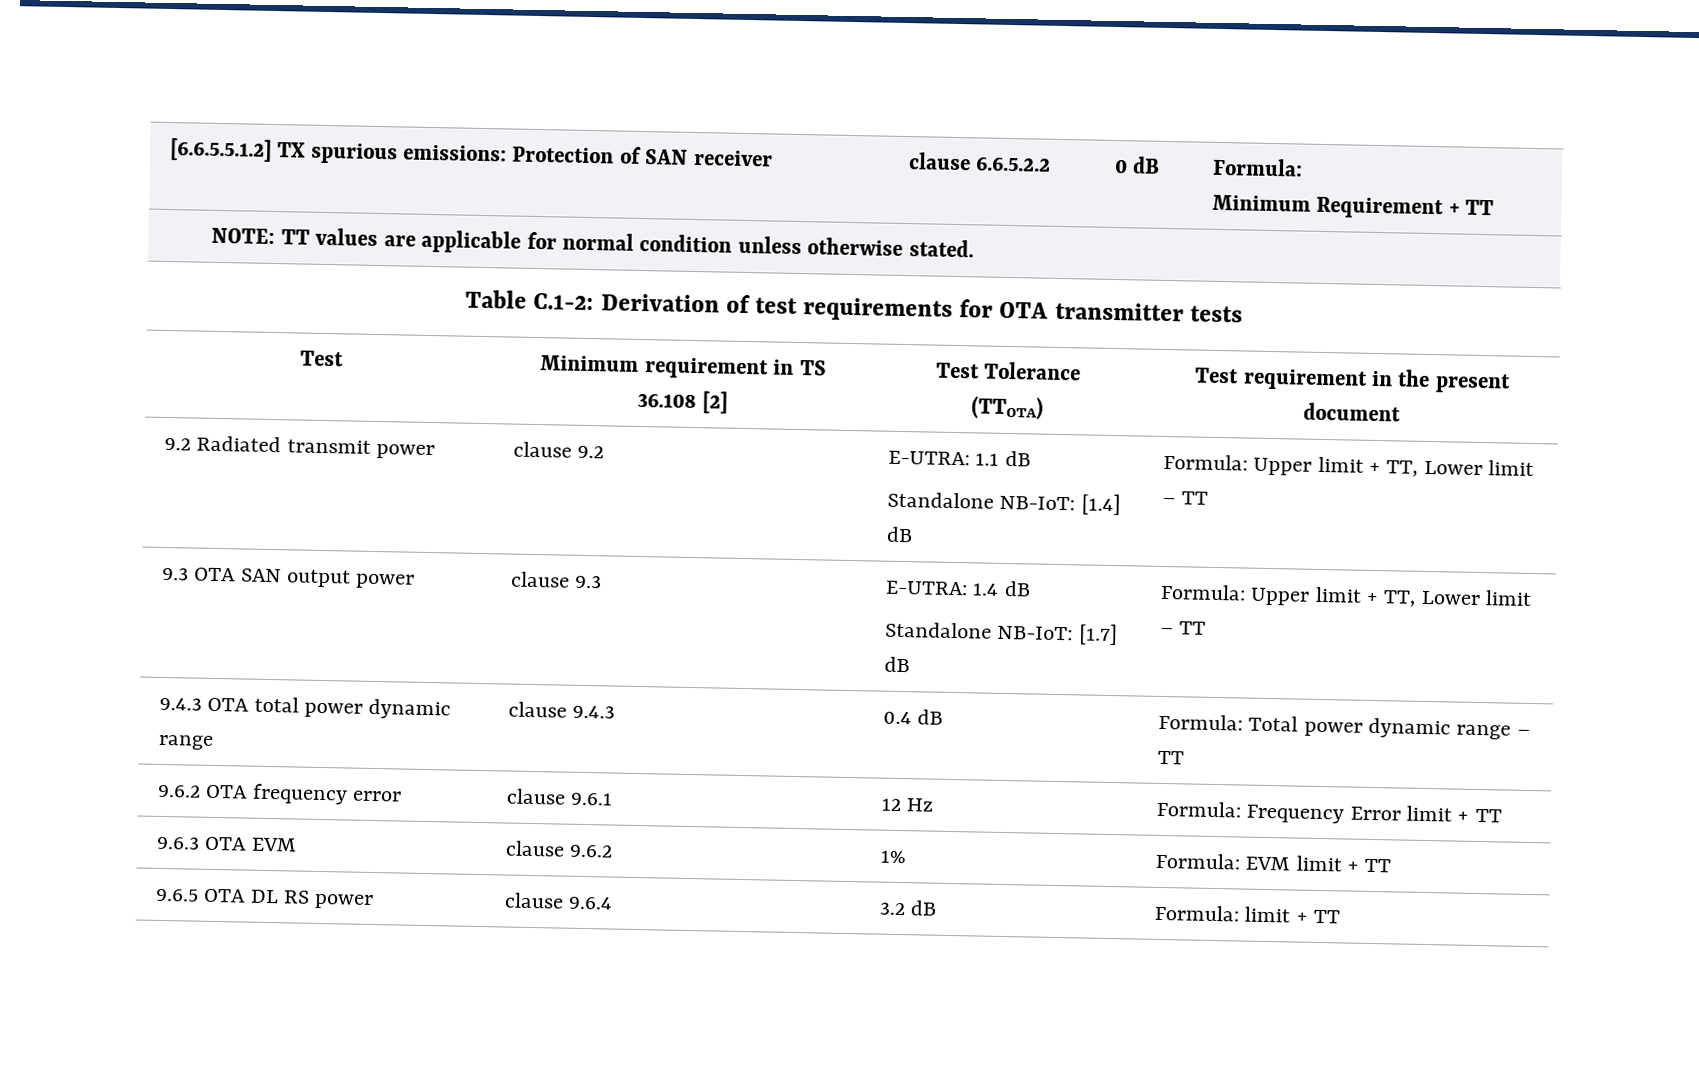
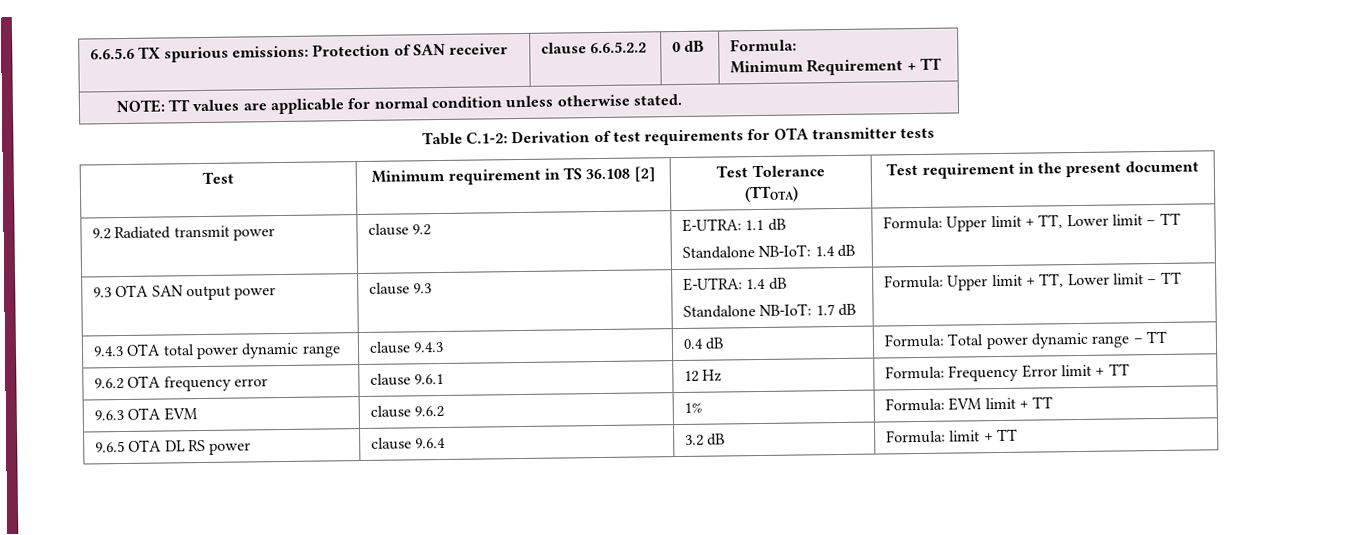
- [6.6.5.5.1.2] TX spurious emissions: Protection of SAN receiver | clause 6.6.5.2.2 | 0 dB | Formula:
+ 6.6.5.6 TX spurious emissions: Protection of SAN receiver | clause 6.6.5.2.2 | 0 dB | Formula:
  9.2 Radiated transmit power | clause 9.2 | E-UTRA: 1.1 dB
- Standalone NB-IoT: [1.4] dB | Formula: Upper limit + TT, Lower limit – TT
+ Standalone NB-IoT: 1.4 dB | Formula: Upper limit + TT, Lower limit – TT
  9.3 OTA SAN output power | clause 9.3 | E-UTRA: 1.4 dB
- Standalone NB-IoT: [1.7] dB | Formula: Upper limit + TT, Lower limit – TT
+ Standalone NB-IoT: 1.7 dB | Formula: Upper limit + TT, Lower limit – TT

